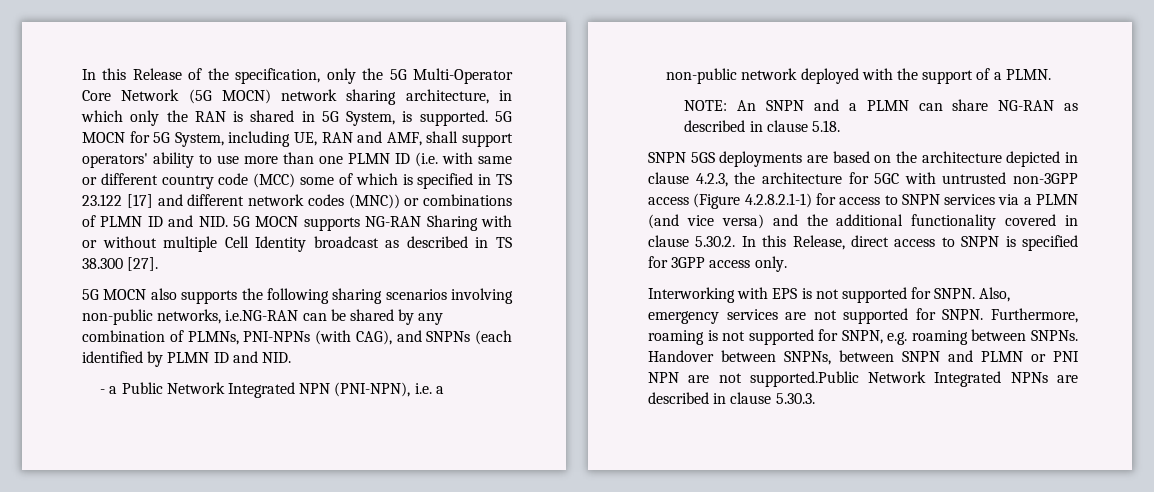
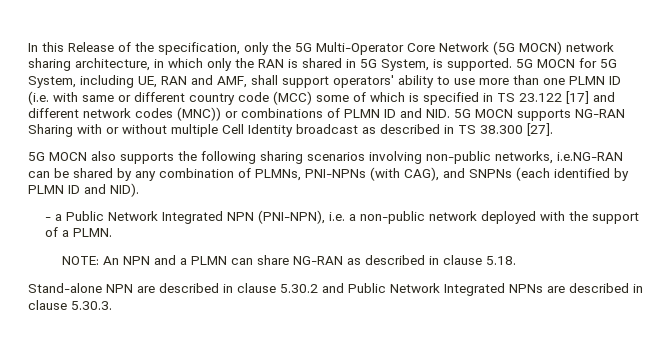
- 5G MOCN also supports the following sharing scenarios involving non-public networks, i.e.NG-RAN can be shared by any combination of PLMNs, PNI-NPNs (with CAG), and SNPNs (each identified by PLMN ID and NID.
+ 5G MOCN also supports the following sharing scenarios involving non-public networks, i.e.NG-RAN can be shared by any combination of PLMNs, PNI-NPNs (with CAG), and SNPNs (each identified by PLMN ID and NID).
- NOTE: An SNPN and a PLMN can share NG-RAN as described in clause 5.18.
+ NOTE: An NPN and a PLMN can share NG-RAN as described in clause 5.18.
- SNPN 5GS deployments are based on the architecture depicted in clause 4.2.3, the architecture for 5GC with untrusted non-3GPP access (Figure 4.2.8.2.1-1) for access to SNPN services via a PLMN (and vice versa) and the additional functionality covered in clause 5.30.2. In this Release, direct access to SNPN is specified for 3GPP access only.
- Interworking with EPS is not supported for SNPN. Also, emergency services are not supported for SNPN. Furthermore, roaming is not supported for SNPN, e.g. roaming between SNPNs. Handover between SNPNs, between SNPN and PLMN or PNI NPN are not supported.Public Network Integrated NPNs are described in clause 5.30.3.
+ Stand-alone NPN are described in clause 5.30.2 and Public Network Integrated NPNs are described in clause 5.30.3.

